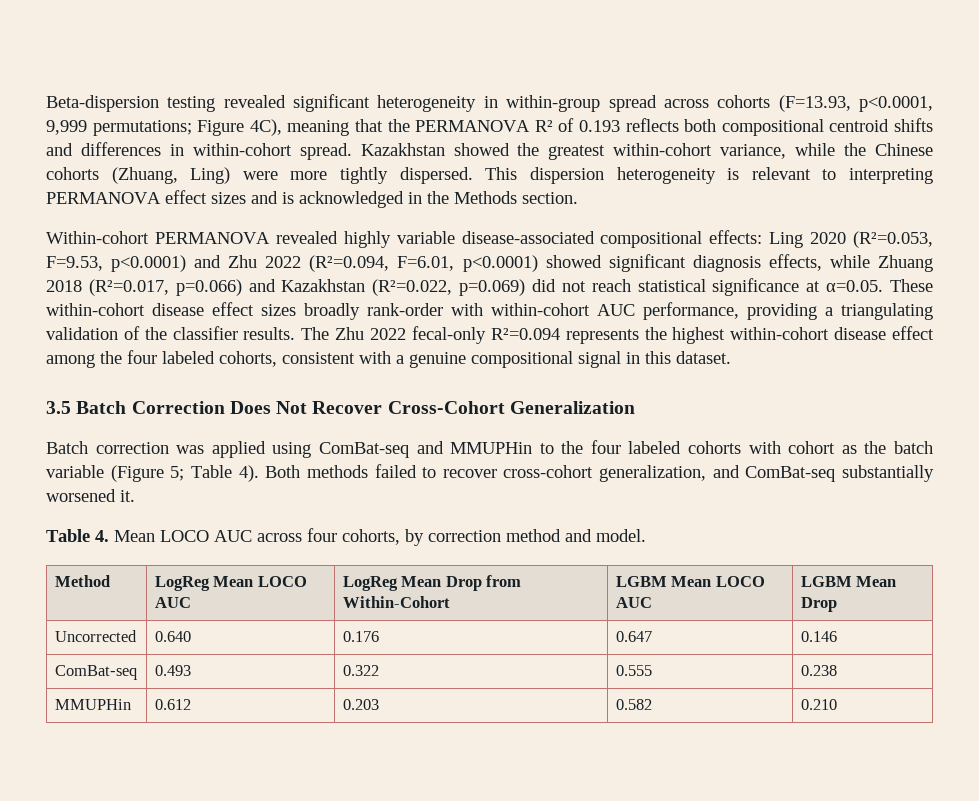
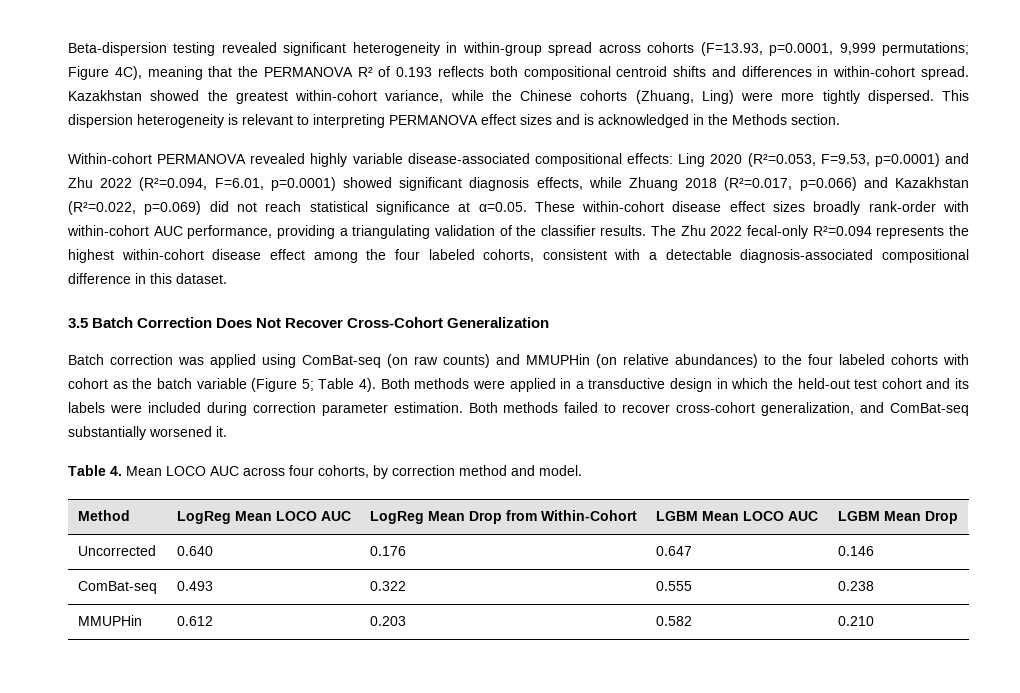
- Beta-dispersion testing revealed significant heterogeneity in within-group spread across cohorts (F=13.93, p<0.0001, 9,999 permutations; Figure 4C), meaning that the PERMANOVA R² of 0.193 reflects both compositional centroid shifts and differences in within-cohort spread.
+ Beta-dispersion testing revealed significant heterogeneity in within-group spread across cohorts (F=13.93, p=0.0001, 9,999 permutations; Figure 4C), meaning that the PERMANOVA R² of 0.193 reflects both compositional centroid shifts and differences in within-cohort spread.
- Within-cohort PERMANOVA revealed highly variable disease-associated compositional effects: Ling 2020 (R²=0.053, F=9.53, p<0.0001) and Zhu 2022 (R²=0.094, F=6.01, p<0.0001) showed significant diagnosis effects, while Zhuang 2018 (R²=0.017, p=0.066) and Kazakhstan (R²=0.022, p=0.069) did not reach statistical significance at α=0.05. These within-cohort disease effect sizes broadly rank-order with within-cohort AUC performance, providing a triangulating validation of the classifier results.
+ Within-cohort PERMANOVA revealed highly variable disease-associated compositional effects: Ling 2020 (R²=0.053, F=9.53, p=0.0001) and Zhu 2022 (R²=0.094, F=6.01, p=0.0001) showed significant diagnosis effects, while Zhuang 2018 (R²=0.017, p=0.066) and Kazakhstan (R²=0.022, p=0.069) did not reach statistical significance at α=0.05. These within-cohort disease effect sizes broadly rank-order with within-cohort AUC performance, providing a triangulating validation of the classifier results.
- The Zhu 2022 fecal-only R²=0.094 represents the highest within-cohort disease effect among the four labeled cohorts, consistent with a genuine compositional signal in this dataset.
+ The Zhu 2022 fecal-only R²=0.094 represents the highest within-cohort disease effect among the four labeled cohorts, consistent with a detectable diagnosis-associated compositional difference in this dataset.
- Batch correction was applied using ComBat-seq and MMUPHin to the four labeled cohorts with cohort as the batch variable (Figure 5; Table 4).
+ Batch correction was applied using ComBat-seq (on raw counts) and MMUPHin (on relative abundances) to the four labeled cohorts with cohort as the batch variable (Figure 5; Table 4).
- Both methods failed to recover cross-cohort generalization, and ComBat-seq substantially worsened it.
+ Both methods were applied in a transductive design in which the held-out test cohort and its labels were included during correction parameter estimation. Both methods failed to recover cross-cohort generalization, and ComBat-seq substantially worsened it.

